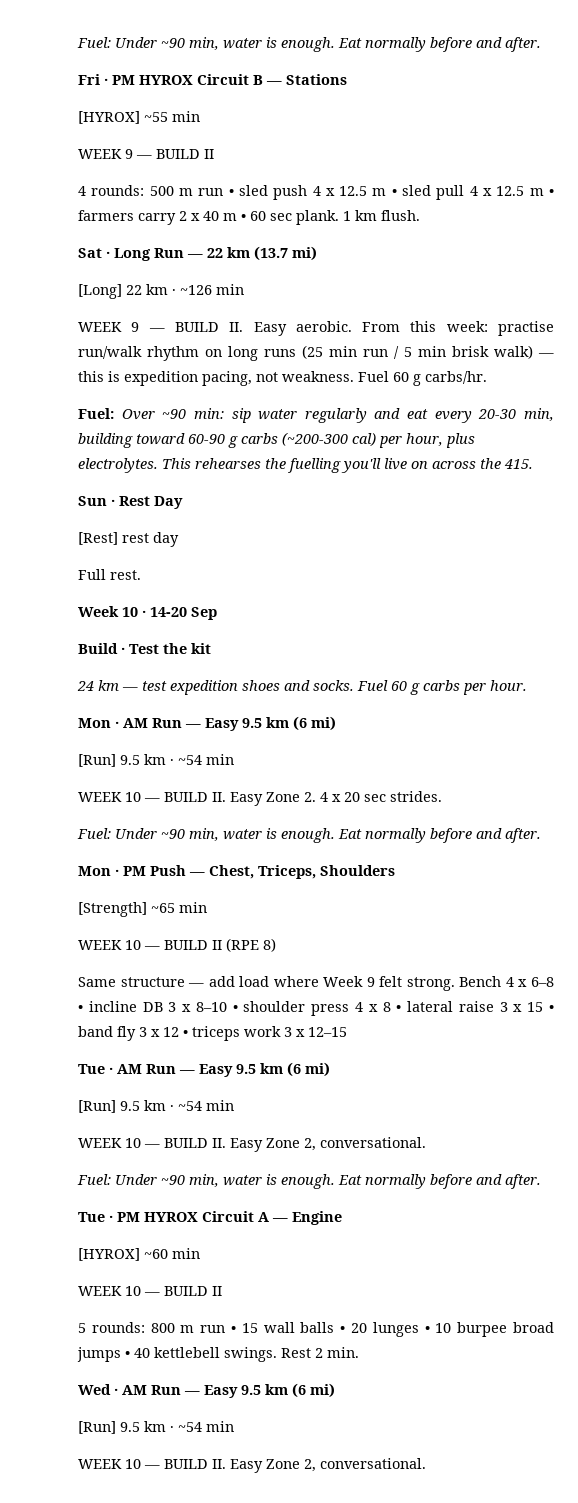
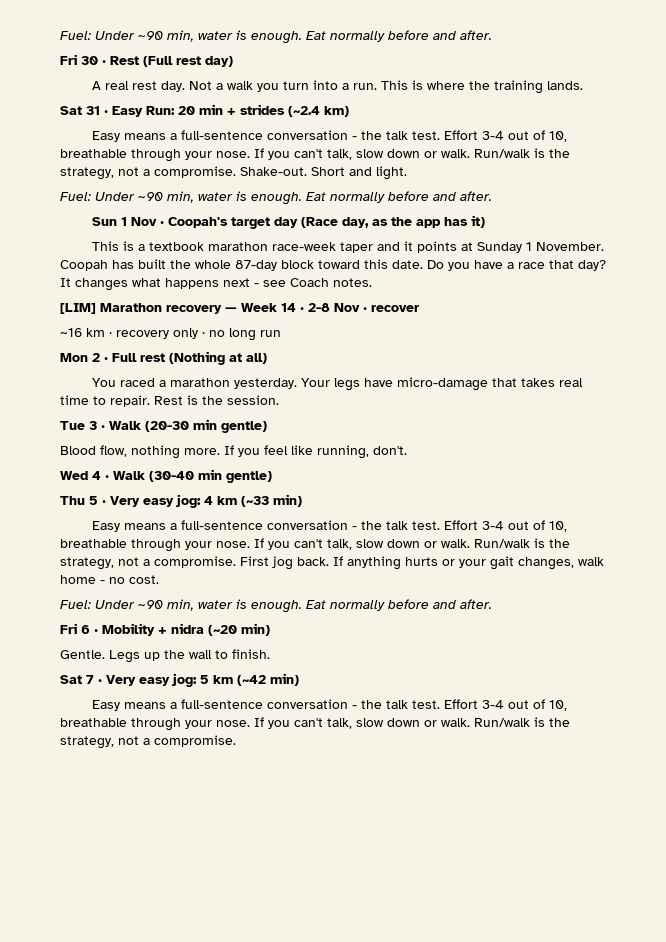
- Fri · PM HYROX Circuit B — Stations
- [HYROX] ~55 min
- WEEK 9 — BUILD II
- 4 rounds: 500 m run • sled push 4 x 12.5 m • sled pull 4 x 12.5 m • farmers carry 2 x 40 m • 60 sec plank. 1 km flush.
- Sat · Long Run — 22 km (13.7 mi)
- [Long] 22 km · ~126 min
- WEEK 9 — BUILD II. Easy aerobic. From this week: practise run/walk rhythm on long runs (25 min run / 5 min brisk walk) — this is expedition pacing, not weakness. Fuel 60 g carbs/hr.
- Fuel: Over ~90 min: sip water regularly and eat every 20-30 min, building toward 60-90 g carbs (~200-300 cal) per hour, plus electrolytes. This rehearses the fuelling you'll live on across the 415.
- Sun · Rest Day
- [Rest] rest day
- Full rest.
- Week 10 · 14-20 Sep
- Build · Test the kit
- 24 km — test expedition shoes and socks. Fuel 60 g carbs per hour.
- Mon · AM Run — Easy 9.5 km (6 mi)
- [Run] 9.5 km · ~54 min
- WEEK 10 — BUILD II. Easy Zone 2. 4 x 20 sec strides.
+ Fri 30 · Rest (Full rest day)
+ A real rest day. Not a walk you turn into a run. This is where the training lands.
+ Sat 31 · Easy Run: 20 min + strides (~2.4 km)
+ Easy means a full-sentence conversation - the talk test. Effort 3-4 out of 10, breathable through your nose. If you can't talk, slow down or walk. Run/walk is the strategy, not a compromise. Shake-out. Short and light.
- Mon · PM Push — Chest, Triceps, Shoulders
- [Strength] ~65 min
- WEEK 10 — BUILD II (RPE 8)
- Same structure — add load where Week 9 felt strong. Bench 4 x 6–8 • incline DB 3 x 8–10 • shoulder press 4 x 8 • lateral raise 3 x 15 • band fly 3 x 12 • triceps work 3 x 12–15
- Tue · AM Run — Easy 9.5 km (6 mi)
- [Run] 9.5 km · ~54 min
- WEEK 10 — BUILD II. Easy Zone 2, conversational.
+ Sun 1 Nov · Coopah's target day (Race day, as the app has it)
+ This is a textbook marathon race-week taper and it points at Sunday 1 November. Coopah has built the whole 87-day block toward this date. Do you have a race that day? It changes what happens next - see Coach notes.
+ [LIM] Marathon recovery — Week 14 · 2-8 Nov · recover
+ ~16 km · recovery only · no long run
+ Mon 2 · Full rest (Nothing at all)
+ You raced a marathon yesterday. Your legs have micro-damage that takes real time to repair. Rest is the session.
+ Tue 3 · Walk (20-30 min gentle)
+ Blood flow, nothing more. If you feel like running, don't.
+ Wed 4 · Walk (30-40 min gentle)
+ Thu 5 · Very easy jog: 4 km (~33 min)
+ Easy means a full-sentence conversation - the talk test. Effort 3-4 out of 10, breathable through your nose. If you can't talk, slow down or walk. Run/walk is the strategy, not a compromise. First jog back. If anything hurts or your gait changes, walk home - no cost.
- Tue · PM HYROX Circuit A — Engine
- [HYROX] ~60 min
- WEEK 10 — BUILD II
- 5 rounds: 800 m run • 15 wall balls • 20 lunges • 10 burpee broad jumps • 40 kettlebell swings. Rest 2 min.
- Wed · AM Run — Easy 9.5 km (6 mi)
- [Run] 9.5 km · ~54 min
- WEEK 10 — BUILD II. Easy Zone 2, conversational.
+ Fri 6 · Mobility + nidra (~20 min)
+ Gentle. Legs up the wall to finish.
+ Sat 7 · Very easy jog: 5 km (~42 min)
+ Easy means a full-sentence conversation - the talk test. Effort 3-4 out of 10, breathable through your nose. If you can't talk, slow down or walk. Run/walk is the strategy, not a compromise.

